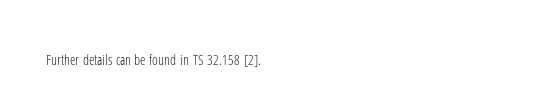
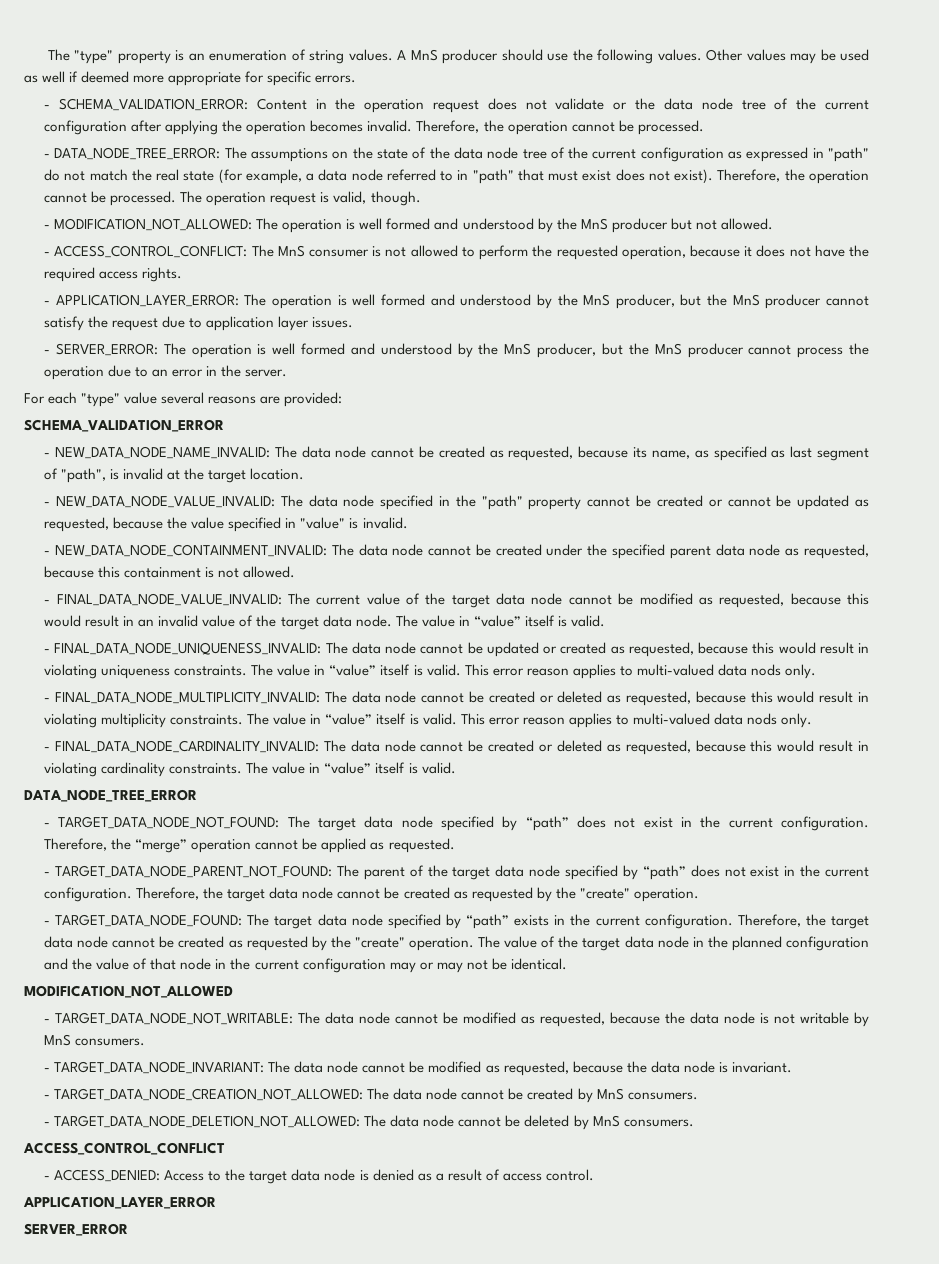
- Further details can be found in TS 32.158 [2].
+ The "type" property is an enumeration of string values. A MnS producer should use the following values. Other values may be used as well if deemed more appropriate for specific errors.
+ - SCHEMA_VALIDATION_ERROR: Content in the operation request does not validate or the data node tree of the current configuration after applying the operation becomes invalid. Therefore, the operation cannot be processed.
+ - DATA_NODE_TREE_ERROR: The assumptions on the state of the data node tree of the current configuration as expressed in "path" do not match the real state (for example, a data node referred to in "path" that must exist does not exist). Therefore, the operation cannot be processed. The operation request is valid, though.
+ - MODIFICATION_NOT_ALLOWED: The operation is well formed and understood by the MnS producer but not allowed.
+ - ACCESS_CONTROL_CONFLICT: The MnS consumer is not allowed to perform the requested operation, because it does not have the required access rights.
+ - APPLICATION_LAYER_ERROR: The operation is well formed and understood by the MnS producer, but the MnS producer cannot satisfy the request due to application layer issues.
+ - SERVER_ERROR: The operation is well formed and understood by the MnS producer, but the MnS producer cannot process the operation due to an error in the server.
+ For each "type" value several reasons are provided:
+ SCHEMA_VALIDATION_ERROR
+ - NEW_DATA_NODE_NAME_INVALID: The data node cannot be created as requested, because its name, as specified as last segment of "path", is invalid at the target location.
+ - NEW_DATA_NODE_VALUE_INVALID: The data node specified in the "path" property cannot be created or cannot be updated as requested, because the value specified in "value" is invalid.
+ - NEW_DATA_NODE_CONTAINMENT_INVALID: The data node cannot be created under the specified parent data node as requested, because this containment is not allowed.
+ - FINAL_DATA_NODE_VALUE_INVALID: The current value of the target data node cannot be modified as requested, because this would result in an invalid value of the target data node. The value in “value” itself is valid.
+ - FINAL_DATA_NODE_UNIQUENESS_INVALID: The data node cannot be updated or created as requested, because this would result in violating uniqueness constraints. The value in “value” itself is valid. This error reason applies to multi-valued data nods only.
+ - FINAL_DATA_NODE_MULTIPLICITY_INVALID: The data node cannot be created or deleted as requested, because this would result in violating multiplicity constraints. The value in “value” itself is valid. This error reason applies to multi-valued data nods only.
+ - FINAL_DATA_NODE_CARDINALITY_INVALID: The data node cannot be created or deleted as requested, because this would result in violating cardinality constraints. The value in “value” itself is valid.
+ DATA_NODE_TREE_ERROR
+ - TARGET_DATA_NODE_NOT_FOUND: The target data node specified by “path” does not exist in the current configuration. Therefore, the “merge” operation cannot be applied as requested.
+ - TARGET_DATA_NODE_PARENT_NOT_FOUND: The parent of the target data node specified by “path” does not exist in the current configuration. Therefore, the target data node cannot be created as requested by the "create" operation.
+ - TARGET_DATA_NODE_FOUND: The target data node specified by “path” exists in the current configuration. Therefore, the target data node cannot be created as requested by the "create" operation. The value of the target data node in the planned configuration and the value of that node in the current configuration may or may not be identical.
+ MODIFICATION_NOT_ALLOWED
+ - TARGET_DATA_NODE_NOT_WRITABLE: The data node cannot be modified as requested, because the data node is not writable by MnS consumers.
+ - TARGET_DATA_NODE_INVARIANT: The data node cannot be modified as requested, because the data node is invariant.
+ - TARGET_DATA_NODE_CREATION_NOT_ALLOWED: The data node cannot be created by MnS consumers.
+ - TARGET_DATA_NODE_DELETION_NOT_ALLOWED: The data node cannot be deleted by MnS consumers.
+ ACCESS_CONTROL_CONFLICT
+ - ACCESS_DENIED: Access to the target data node is denied as a result of access control.
+ APPLICATION_LAYER_ERROR
+ SERVER_ERROR

